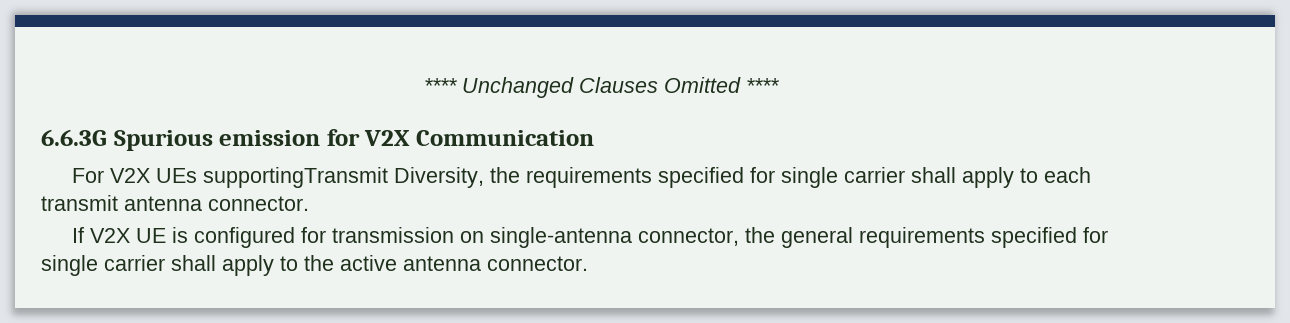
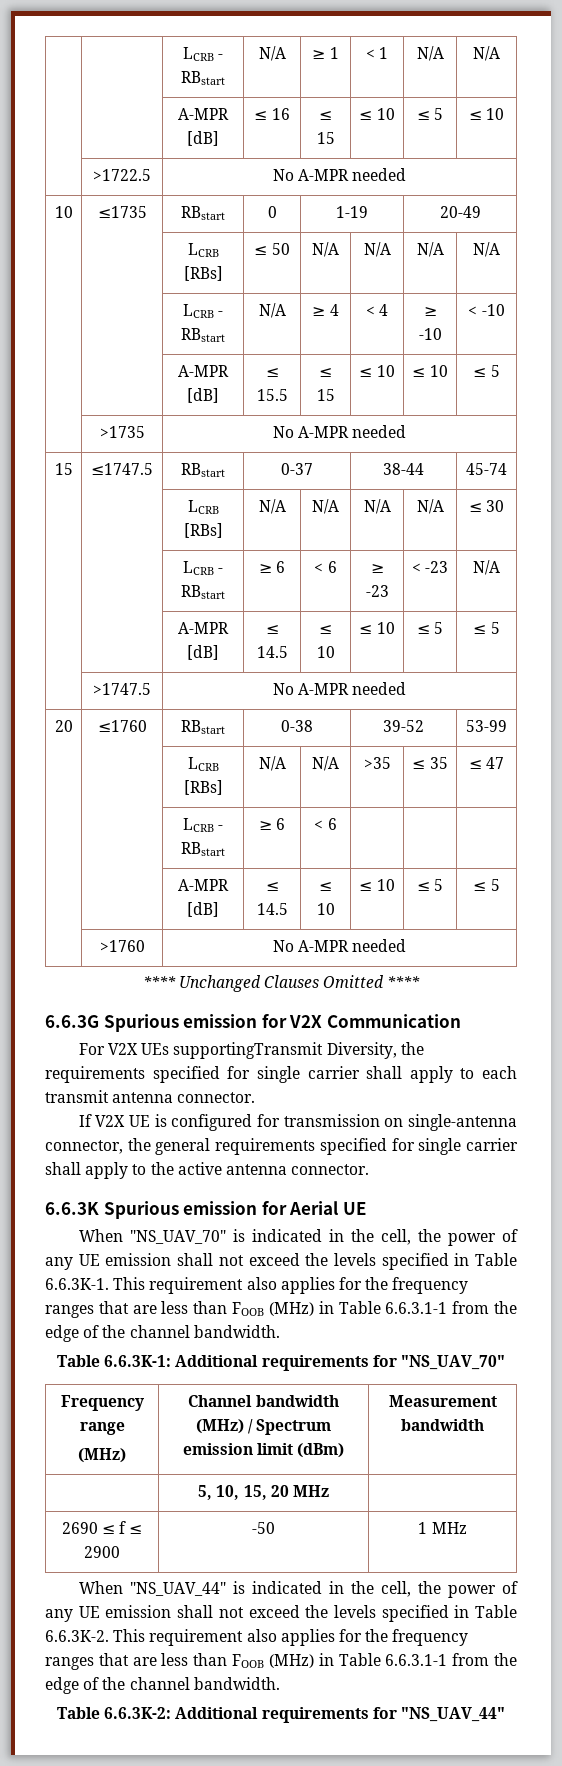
+ | | LCRB - RBstart | N/A | ≥ 1 | < 1 | N/A | N/A
+ | | A-MPR [dB] | ≤ 16 | ≤ 15 | ≤ 10 | ≤ 5 | ≤ 10
+ | >1722.5 | No A-MPR needed
+ 10 | ≤1735 | RBstart | 0 | 1-19 | 20-49
+ | | LCRB [RBs] | ≤ 50 | N/A | N/A | N/A | N/A
+ | | LCRB - RBstart | N/A | ≥ 4 | < 4 | ≥ -10 | < -10
+ | | A-MPR [dB] | ≤ 15.5 | ≤ 15 | ≤ 10 | ≤ 10 | ≤ 5
+ | >1735 | No A-MPR needed
+ 15 | ≤1747.5 | RBstart | 0-37 | 38-44 | 45-74
+ | | LCRB [RBs] | N/A | N/A | N/A | N/A | ≤ 30
+ | | LCRB - RBstart | ≥ 6 | < 6 | ≥ -23 | < -23 | N/A
+ | | A-MPR [dB] | ≤ 14.5 | ≤ 10 | ≤ 10 | ≤ 5 | ≤ 5
+ | >1747.5 | No A-MPR needed
+ 20 | ≤1760 | RBstart | 0-38 | 39-52 | 53-99
+ | | LCRB [RBs] | N/A | N/A | >35 | ≤ 35 | ≤ 47
+ | | LCRB - RBstart | ≥ 6 | < 6 | | |
+ | | A-MPR [dB] | ≤ 14.5 | ≤ 10 | ≤ 10 | ≤ 5 | ≤ 5
+ | >1760 | No A-MPR needed
+ 6.6.3K Spurious emission for Aerial UE
+ When "NS_UAV_70" is indicated in the cell, the power of any UE emission shall not exceed the levels specified in Table 6.6.3K-1. This requirement also applies for the frequency ranges that are less than FOOB (MHz) in Table 6.6.3.1-1 from the edge of the channel bandwidth.
+ Table 6.6.3K-1: Additional requirements for "NS_UAV_70"
+ Frequency range
+ (MHz) | Channel bandwidth (MHz) / Spectrum emission limit (dBm) | Measurement bandwidth
+ | 5, 10, 15, 20 MHz |
+ 2690 ≤ f ≤ 2900 | -50 | 1 MHz
+ When "NS_UAV_44" is indicated in the cell, the power of any UE emission shall not exceed the levels specified in Table 6.6.3K-2. This requirement also applies for the frequency ranges that are less than FOOB (MHz) in Table 6.6.3.1-1 from the edge of the channel bandwidth.
+ Table 6.6.3K-2: Additional requirements for "NS_UAV_44"

